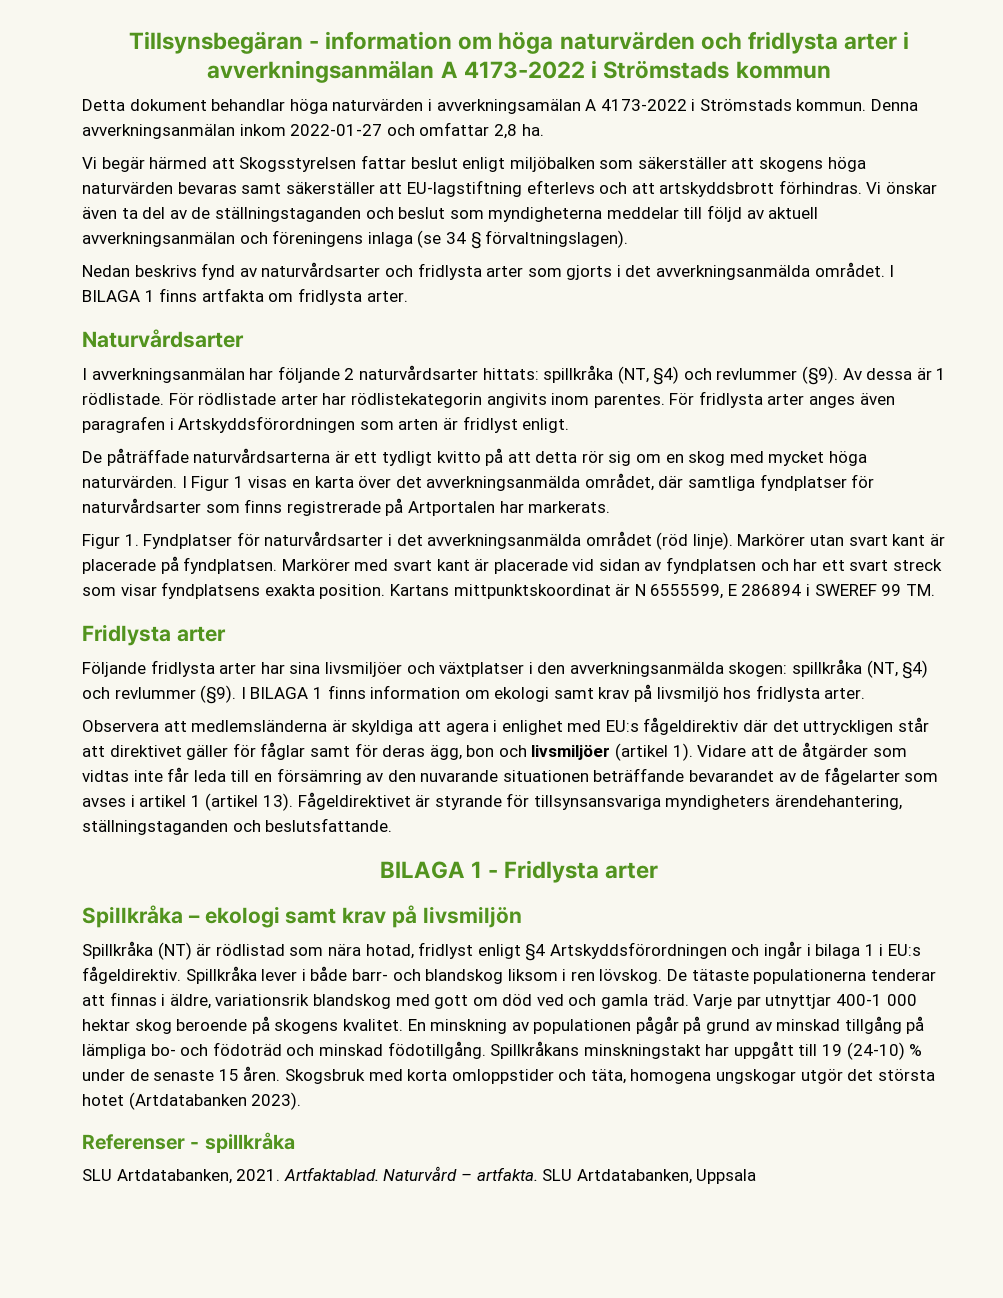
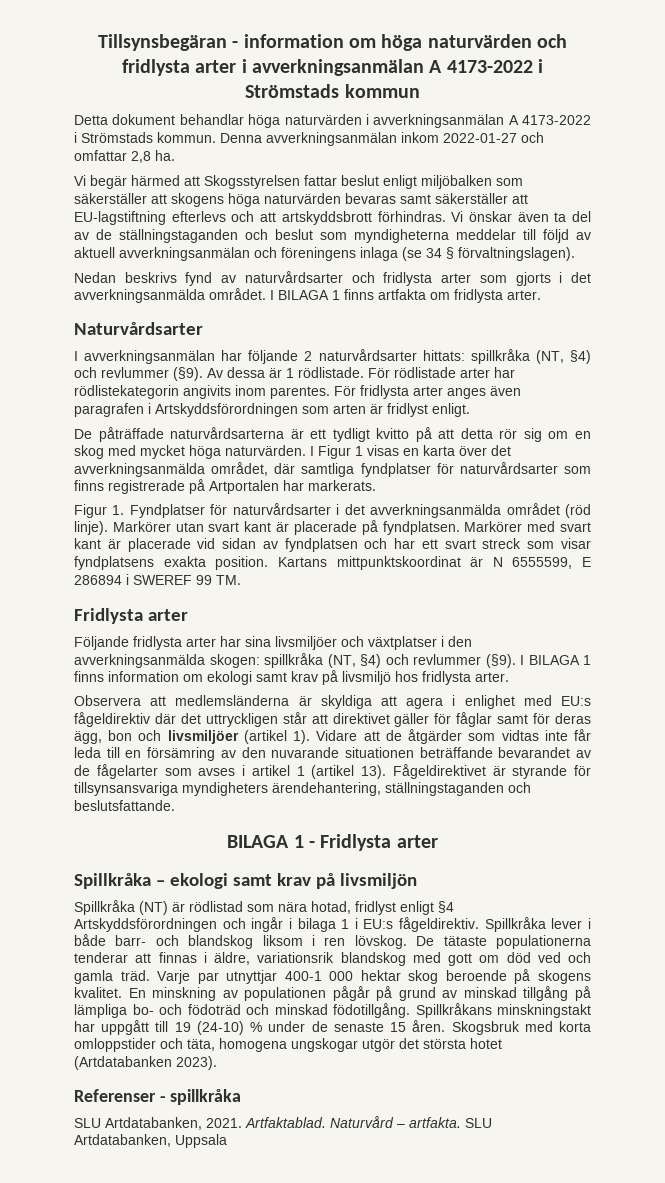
- Detta dokument behandlar höga naturvärden i avverkningsamälan A 4173-2022 i Strömstads kommun.
+ Detta dokument behandlar höga naturvärden i avverkningsanmälan A 4173-2022 i Strömstads kommun.

